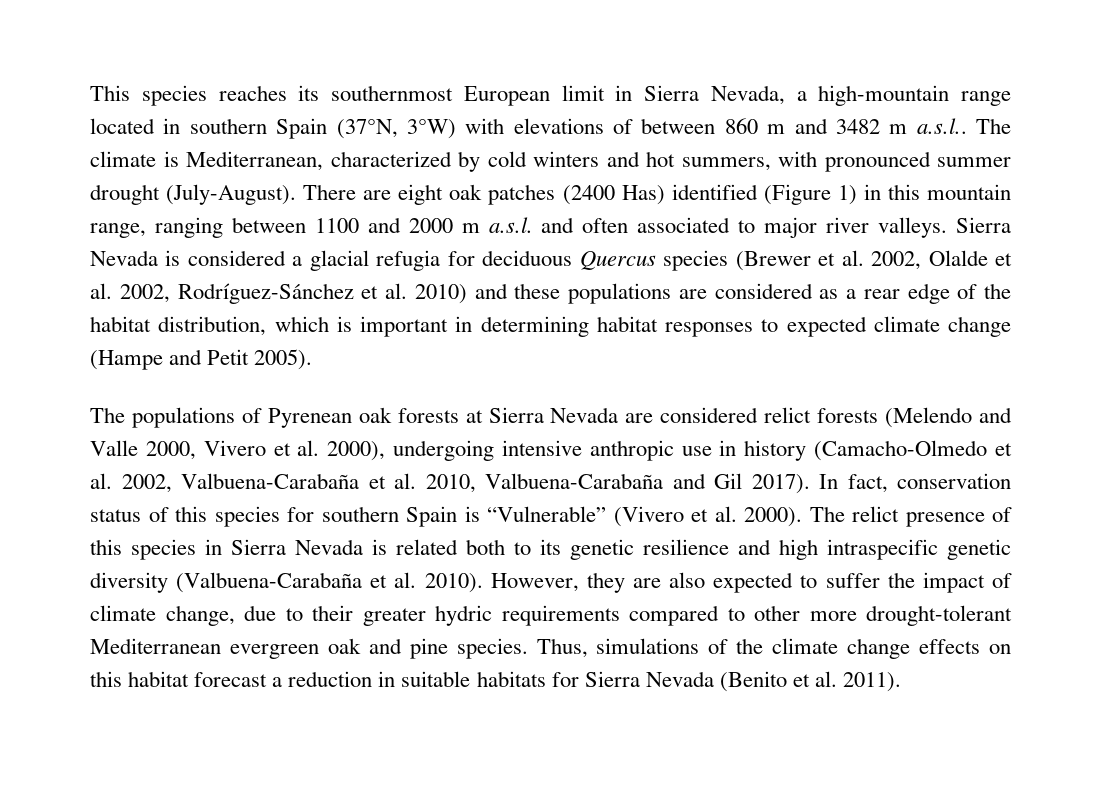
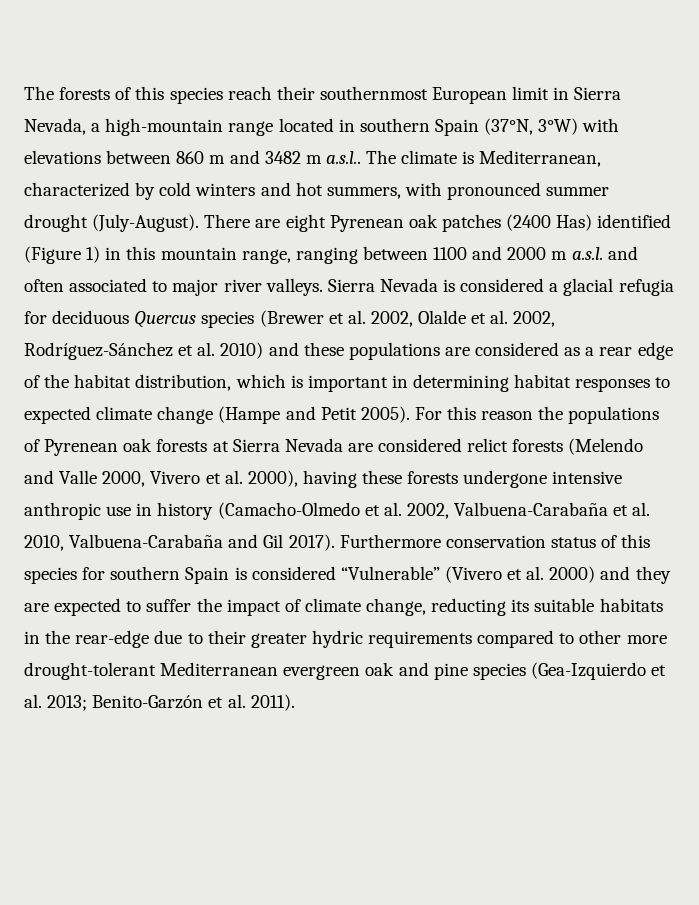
- This species reaches its southernmost European limit in Sierra Nevada, a high-mountain range located in southern Spain (37°N, 3°W) with elevations of between 860 m and 3482 m a.s.l..
+ The forests of this species reach their southernmost European limit in Sierra Nevada, a high-mountain range located in southern Spain (37°N, 3°W) with elevations between 860 m and 3482 m a.s.l..
- There are eight oak patches (2400 Has) identified (Figure 1) in this mountain range, ranging between 1100 and 2000 m a.s.l. and often associated to major river valleys.
+ There are eight Pyrenean oak patches (2400 Has) identified (Figure 1) in this mountain range, ranging between 1100 and 2000 m a.s.l. and often associated to major river valleys.
- Sierra Nevada is considered a glacial refugia for deciduous Quercus species (Brewer et al. 2002, Olalde et al. 2002, Rodríguez-Sánchez et al. 2010) and these populations are considered as a rear edge of the habitat distribution, which is important in determining habitat responses to expected climate change (Hampe and Petit 2005).
- The populations of Pyrenean oak forests at Sierra Nevada are considered relict forests (Melendo and Valle 2000, Vivero et al. 2000), undergoing intensive anthropic use in history (Camacho-Olmedo et al. 2002, Valbuena-Carabaña et al. 2010, Valbuena-Carabaña and Gil 2017).
+ Sierra Nevada is considered a glacial refugia for deciduous Quercus species (Brewer et al. 2002, Olalde et al. 2002, Rodríguez-Sánchez et al. 2010) and these populations are considered as a rear edge of the habitat distribution, which is important in determining habitat responses to expected climate change (Hampe and Petit 2005). For this reason the populations of Pyrenean oak forests at Sierra Nevada are considered relict forests (Melendo and Valle 2000, Vivero et al. 2000), having these forests undergone intensive anthropic use in history (Camacho-Olmedo et al. 2002, Valbuena-Carabaña et al. 2010, Valbuena-Carabaña and Gil 2017).
- In fact, conservation status of this species for southern Spain is “Vulnerable” (Vivero et al. 2000). The relict presence of this species in Sierra Nevada is related both to its genetic resilience and high intraspecific genetic diversity (Valbuena-Carabaña et al. 2010). However, they are also expected to suffer the impact of climate change, due to their greater hydric requirements compared to other more drought-tolerant Mediterranean evergreen oak and pine species. Thus, simulations of the climate change effects on this habitat forecast a reduction in suitable habitats for Sierra Nevada (Benito et al. 2011).
+ Furthermore conservation status of this species for southern Spain is considered “Vulnerable” (Vivero et al. 2000) and they are expected to suffer the impact of climate change, reducting its suitable habitats in the rear-edge due to their greater hydric requirements compared to other more drought-tolerant Mediterranean evergreen oak and pine species (Gea-Izquierdo et al. 2013; Benito-Garzón et al. 2011).

